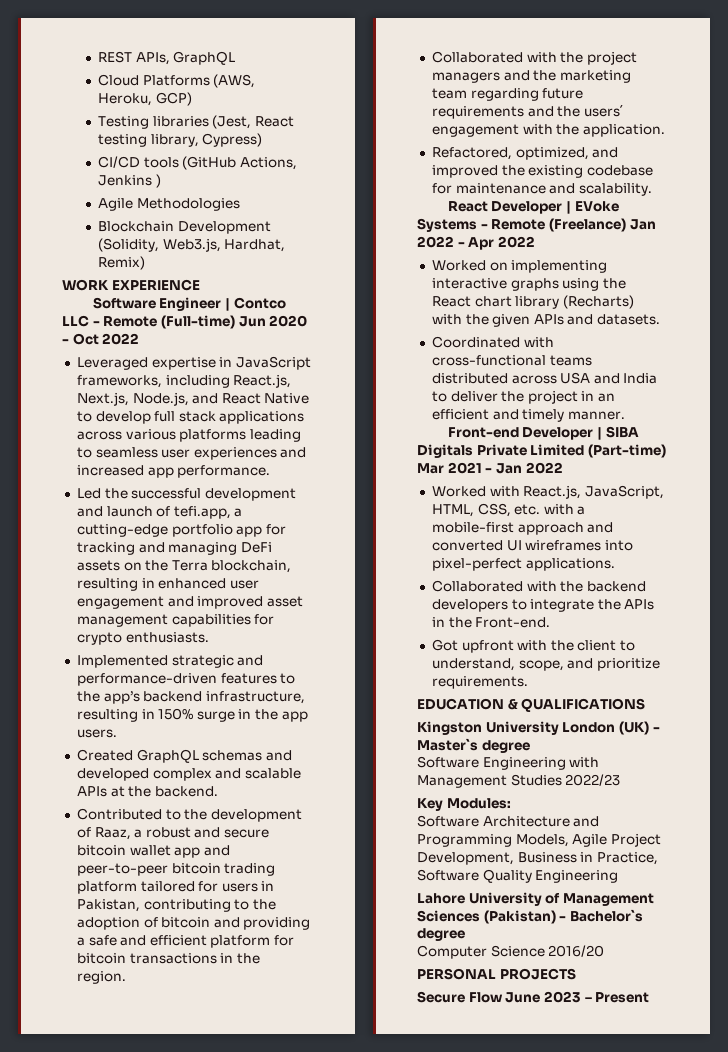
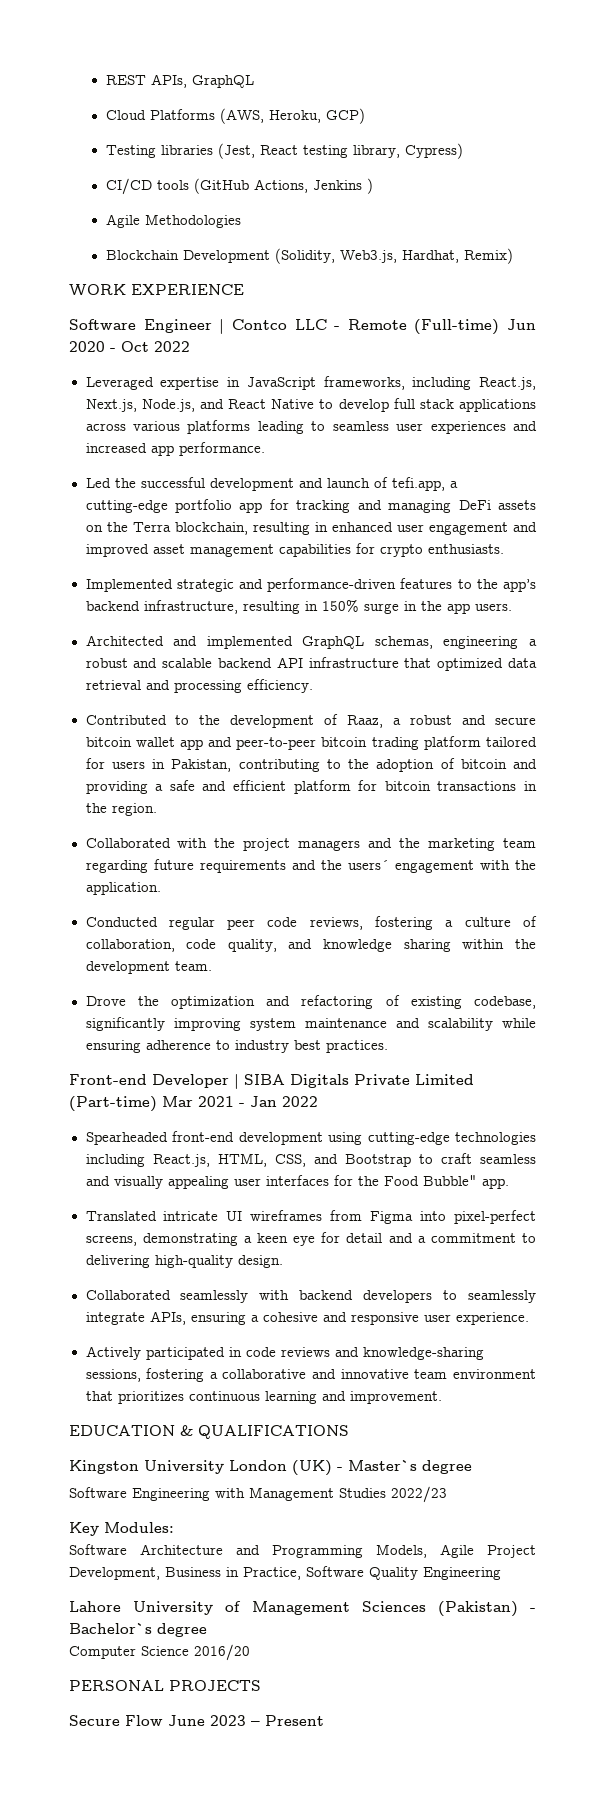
- Created GraphQL schemas and developed complex and scalable APIs at the backend.
+ Architected and implemented GraphQL schemas, engineering a robust and scalable backend API infrastructure that optimized data retrieval and processing efficiency.
- Refactored, optimized, and improved the existing codebase for maintenance and scalability.
- React Developer | EVoke Systems - Remote (Freelance) Jan 2022 - Apr 2022
- Worked on implementing interactive graphs using the React chart library (Recharts) with the given APIs and datasets.
- Coordinated with cross-functional teams distributed across USA and India to deliver the project in an efficient and timely manner.
+ Conducted regular peer code reviews, fostering a culture of collaboration, code quality, and knowledge sharing within the development team.
+ Drove the optimization and refactoring of existing codebase, significantly improving system maintenance and scalability while ensuring adherence to industry best practices.
- Worked with React.js, JavaScript, HTML, CSS, etc. with a mobile-first approach and converted UI wireframes into pixel-perfect applications.
- Collaborated with the backend developers to integrate the APIs in the Front-end.
- Got upfront with the client to understand, scope, and prioritize requirements.
+ Spearheaded front-end development using cutting-edge technologies including React.js, HTML, CSS, and Bootstrap to craft seamless and visually appealing user interfaces for the Food Bubble" app.
+ Translated intricate UI wireframes from Figma into pixel-perfect screens, demonstrating a keen eye for detail and a commitment to delivering high-quality design.
+ Collaborated seamlessly with backend developers to seamlessly integrate APIs, ensuring a cohesive and responsive user experience.
+ Actively participated in code reviews and knowledge-sharing sessions, fostering a collaborative and innovative team environment that prioritizes continuous learning and improvement.

